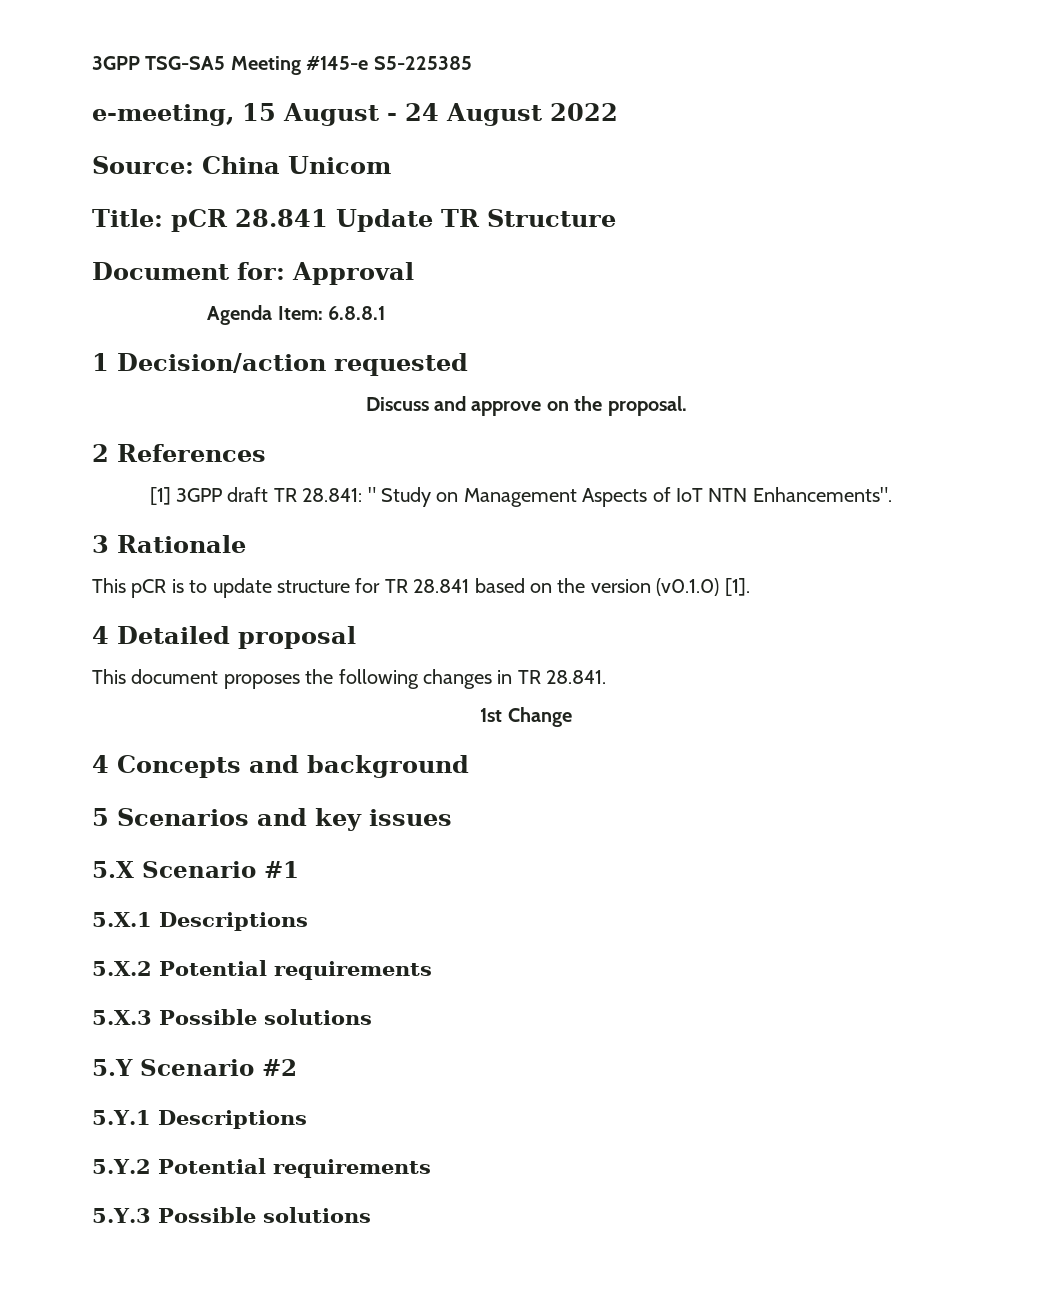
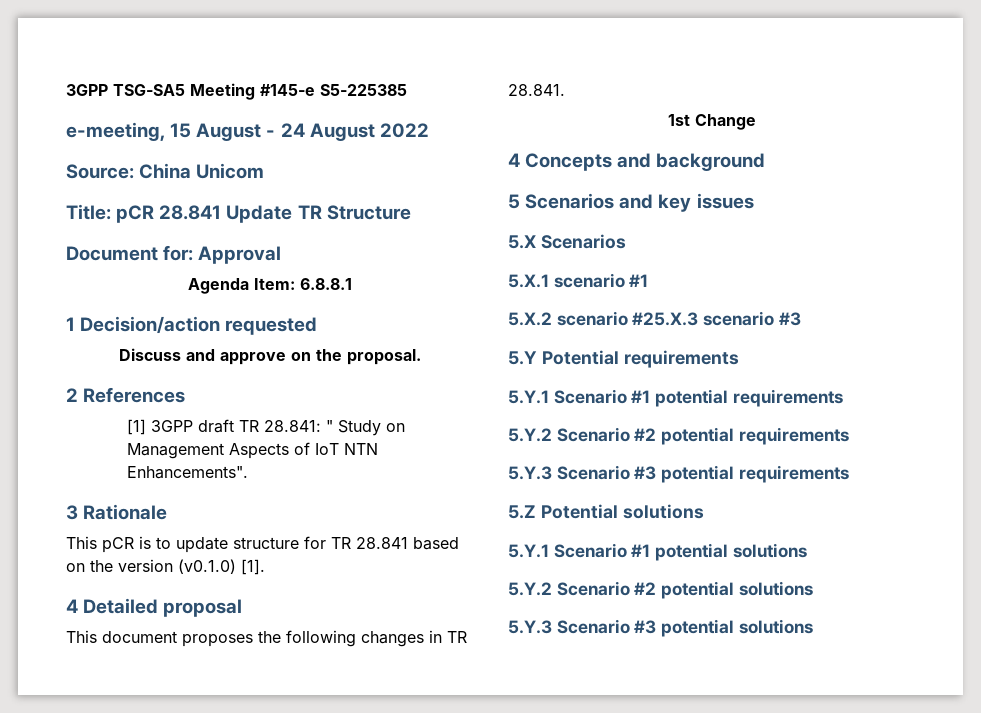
- 5.X Scenario #1
- 5.X.1 Descriptions
- 5.X.2 Potential requirements
- 5.X.3 Possible solutions
- 5.Y Scenario #2
- 5.Y.1 Descriptions
- 5.Y.2 Potential requirements
- 5.Y.3 Possible solutions
+ 5.X Scenarios
+ 5.X.1 scenario #1
+ 5.X.2 scenario #25.X.3 scenario #3
+ 5.Y Potential requirements
+ 5.Y.1 Scenario #1 potential requirements
+ 5.Y.2 Scenario #2 potential requirements
+ 5.Y.3 Scenario #3 potential requirements
+ 5.Z Potential solutions
+ 5.Y.1 Scenario #1 potential solutions
+ 5.Y.2 Scenario #2 potential solutions
+ 5.Y.3 Scenario #3 potential solutions

